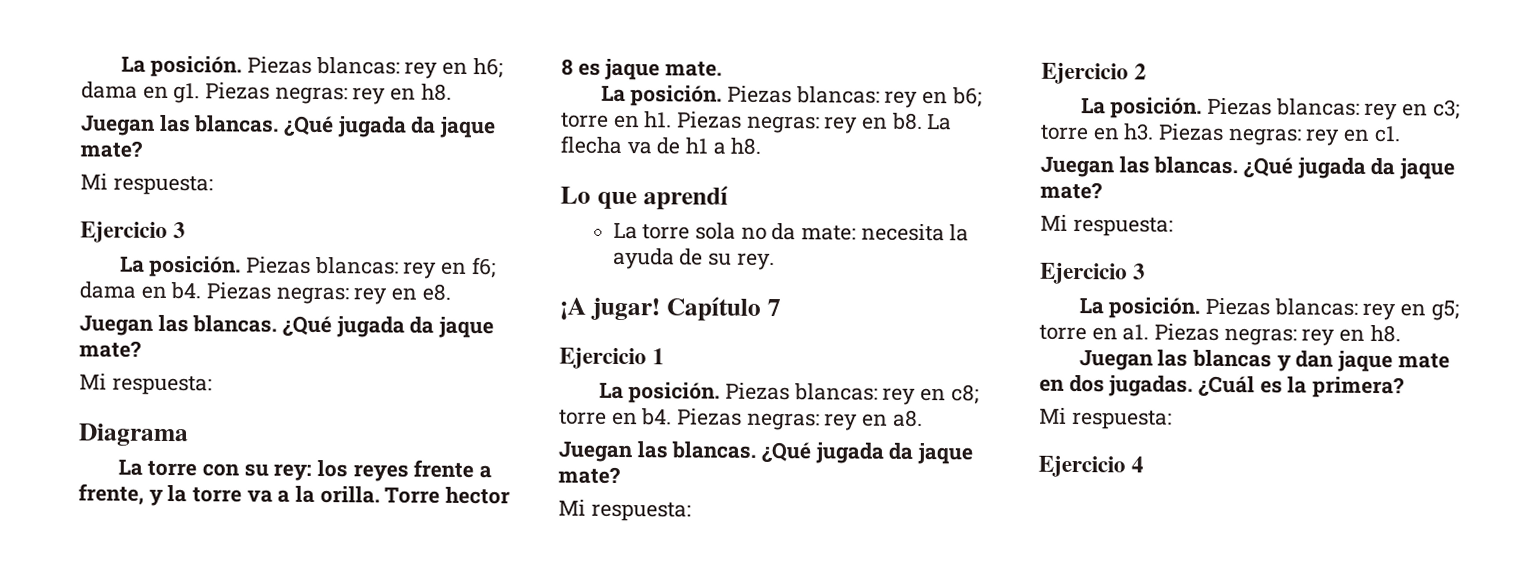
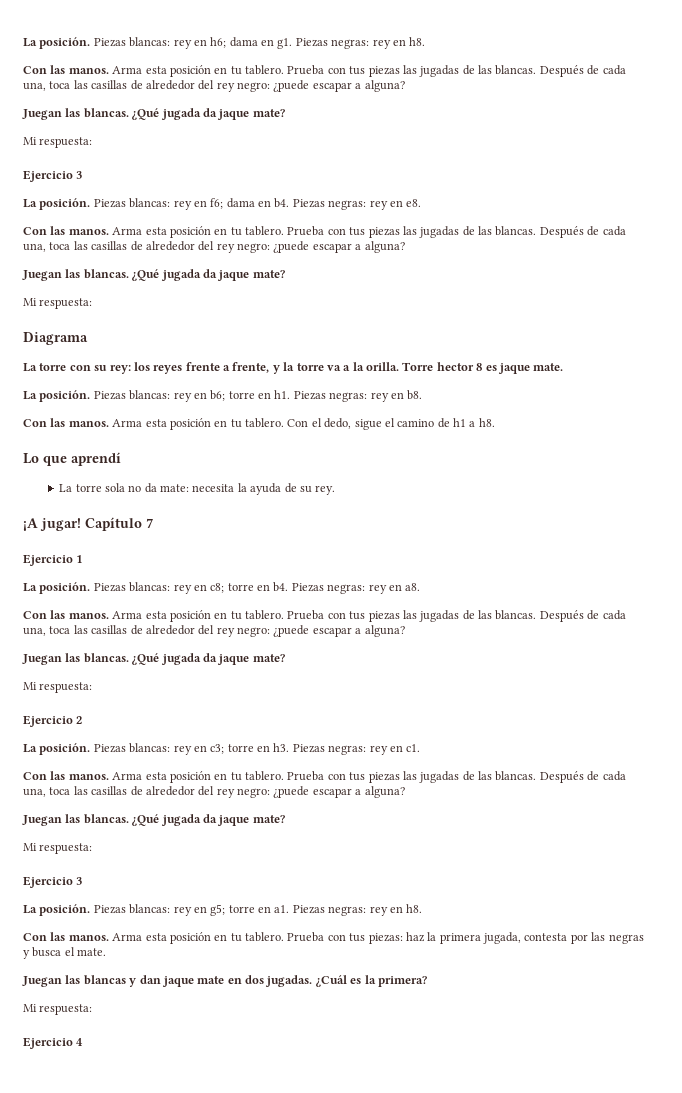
  Piezas blancas: rey en h6; dama en g1. Piezas negras: rey en h8.
+ Con las manos. Arma esta posición en tu tablero. Prueba con tus piezas las jugadas de las blancas. Después de cada una, toca las casillas de alrededor del rey negro: ¿puede escapar a alguna?
  Piezas negras: rey en e8.
+ Con las manos. Arma esta posición en tu tablero. Prueba con tus piezas las jugadas de las blancas. Después de cada una, toca las casillas de alrededor del rey negro: ¿puede escapar a alguna?
- Piezas negras: rey en b8. La flecha va de h1 a h8.
+ Piezas negras: rey en b8.
+ Con las manos. Arma esta posición en tu tablero. Con el dedo, sigue el camino de h1 a h8.
  Piezas negras: rey en a8.
+ Con las manos. Arma esta posición en tu tablero. Prueba con tus piezas las jugadas de las blancas. Después de cada una, toca las casillas de alrededor del rey negro: ¿puede escapar a alguna?
  Piezas negras: rey en c1.
+ Con las manos. Arma esta posición en tu tablero. Prueba con tus piezas las jugadas de las blancas. Después de cada una, toca las casillas de alrededor del rey negro: ¿puede escapar a alguna?
+ Con las manos. Arma esta posición en tu tablero. Prueba con tus piezas: haz la primera jugada, contesta por las negras y busca el mate.

